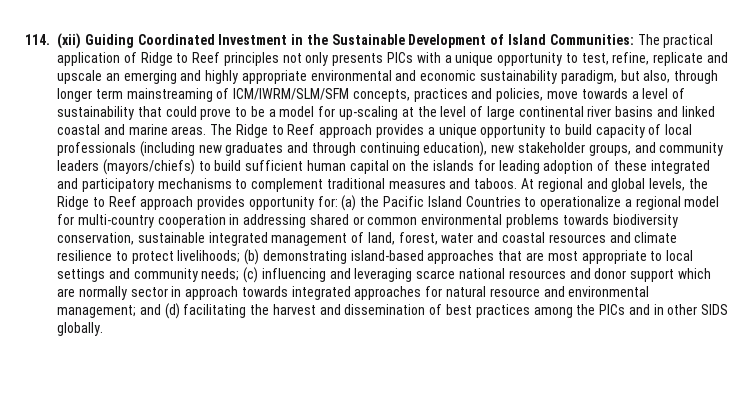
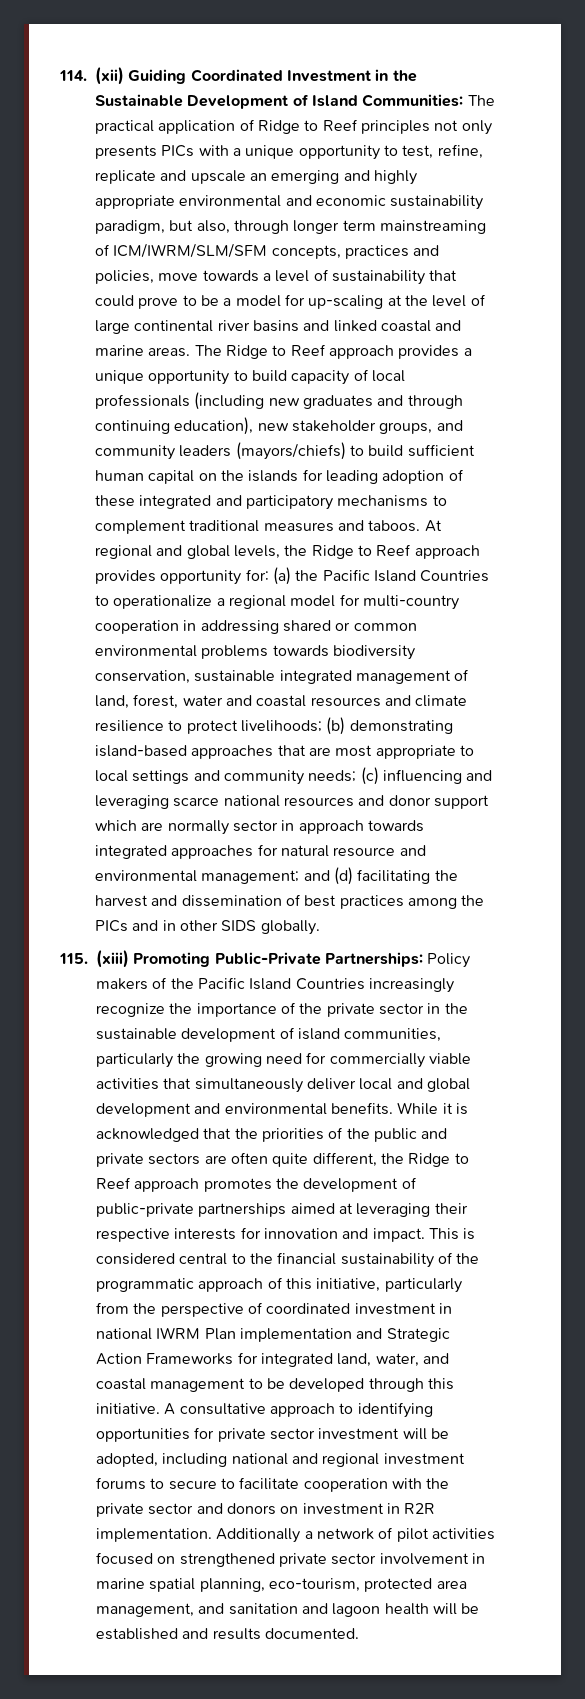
+ 115. (xiii) Promoting Public-Private Partnerships: Policy makers of the Pacific Island Countries increasingly recognize the importance of the private sector in the sustainable development of island communities, particularly the growing need for commercially viable activities that simultaneously deliver local and global development and environmental benefits. While it is acknowledged that the priorities of the public and private sectors are often quite different, the Ridge to Reef approach promotes the development of public-private partnerships aimed at leveraging their respective interests for innovation and impact. This is considered central to the financial sustainability of the programmatic approach of this initiative, particularly from the perspective of coordinated investment in national IWRM Plan implementation and Strategic Action Frameworks for integrated land, water, and coastal management to be developed through this initiative. A consultative approach to identifying opportunities for private sector investment will be adopted, including national and regional investment forums to secure to facilitate cooperation with the private sector and donors on investment in R2R implementation. Additionally a network of pilot activities focused on strengthened private sector involvement in marine spatial planning, eco-tourism, protected area management, and sanitation and lagoon health will be established and results documented.

